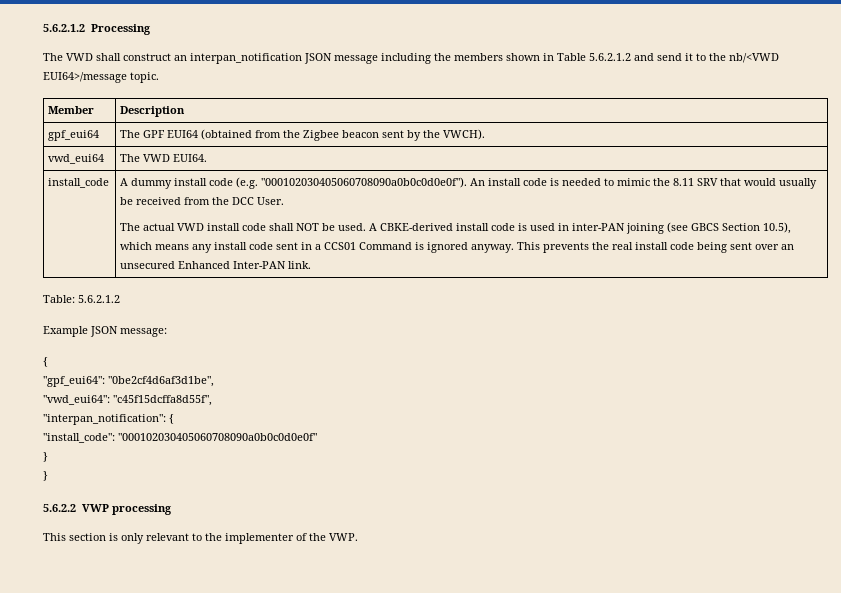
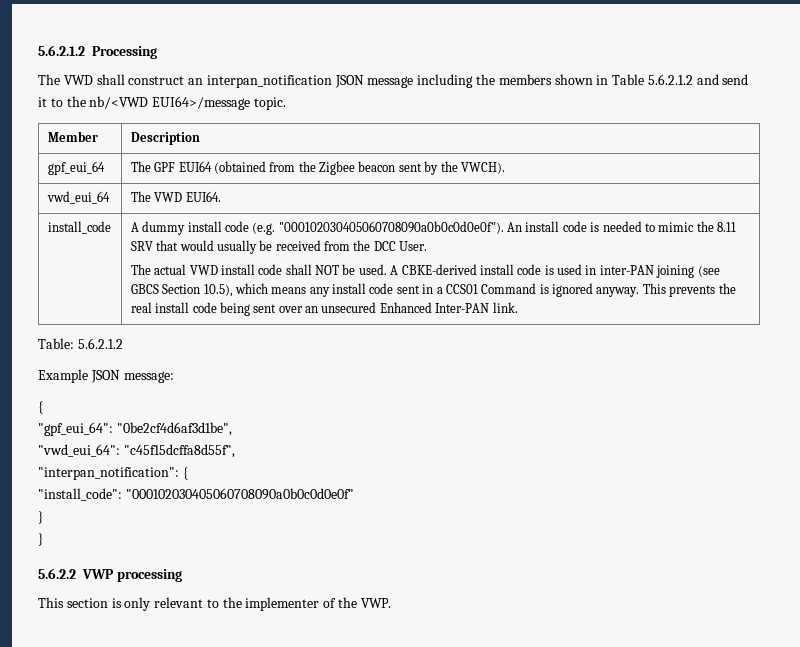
- gpf_eui64 | The GPF EUI64 (obtained from the Zigbee beacon sent by the VWCH).
+ gpf_eui_64 | The GPF EUI64 (obtained from the Zigbee beacon sent by the VWCH).
- vwd_eui64 | The VWD EUI64.
+ vwd_eui_64 | The VWD EUI64.
- "gpf_eui64": "0be2cf4d6af3d1be",
+ "gpf_eui_64": "0be2cf4d6af3d1be",
- "vwd_eui64": "c45f15dcffa8d55f",
+ "vwd_eui_64": "c45f15dcffa8d55f",

